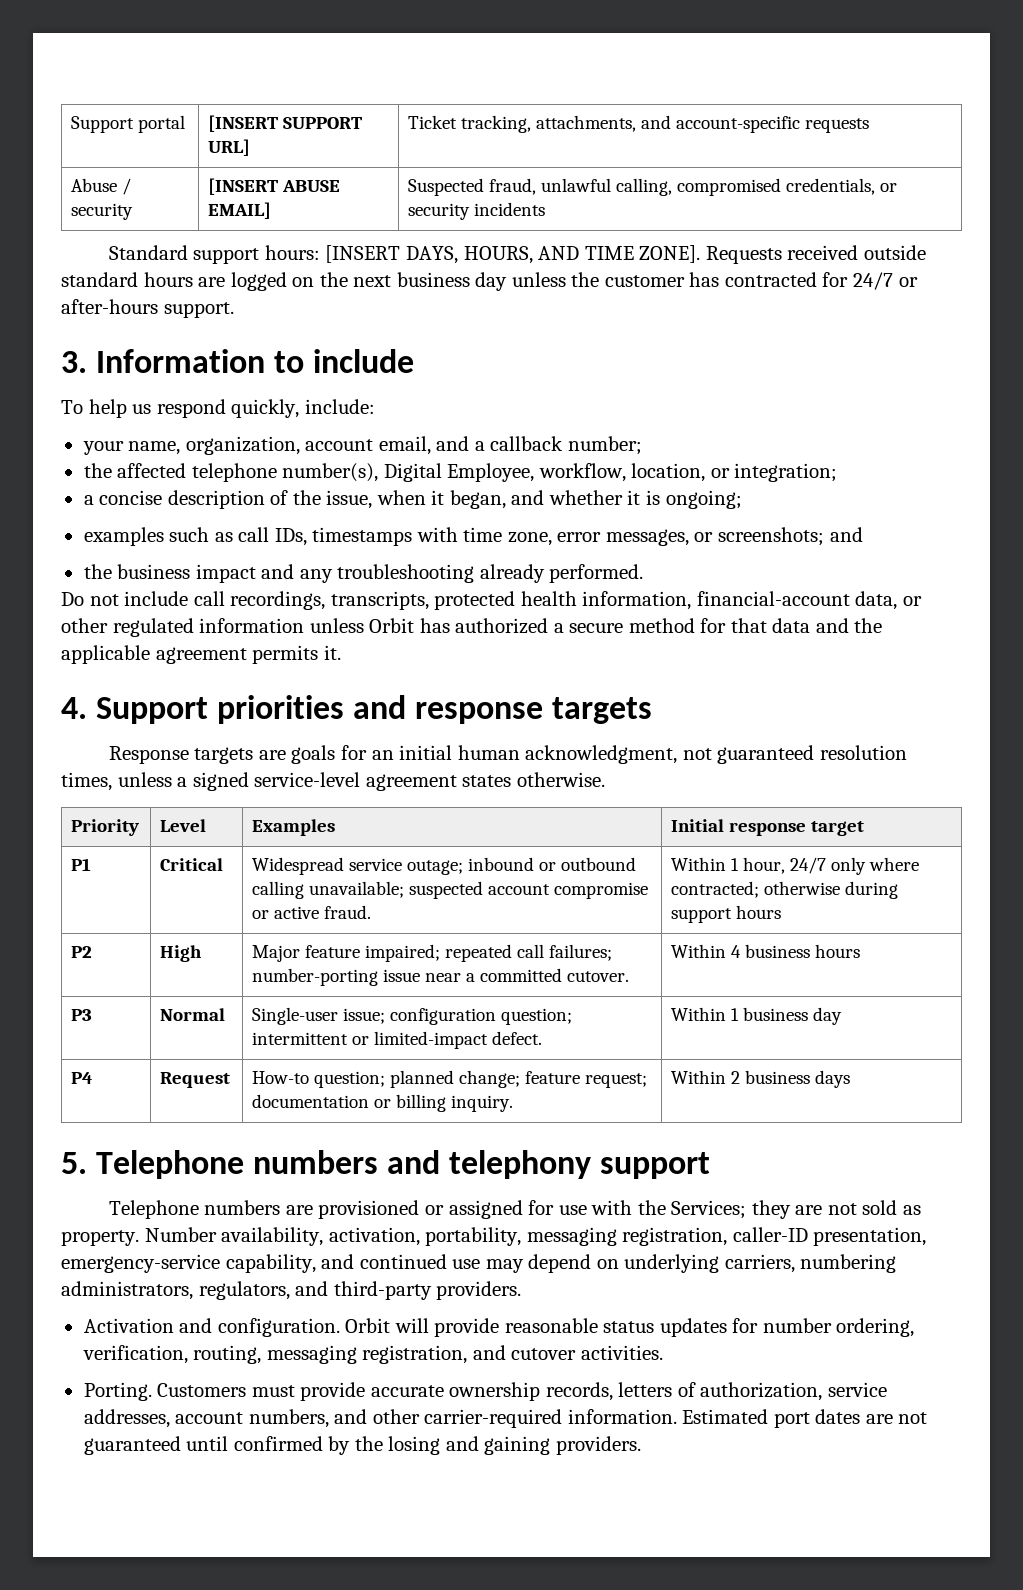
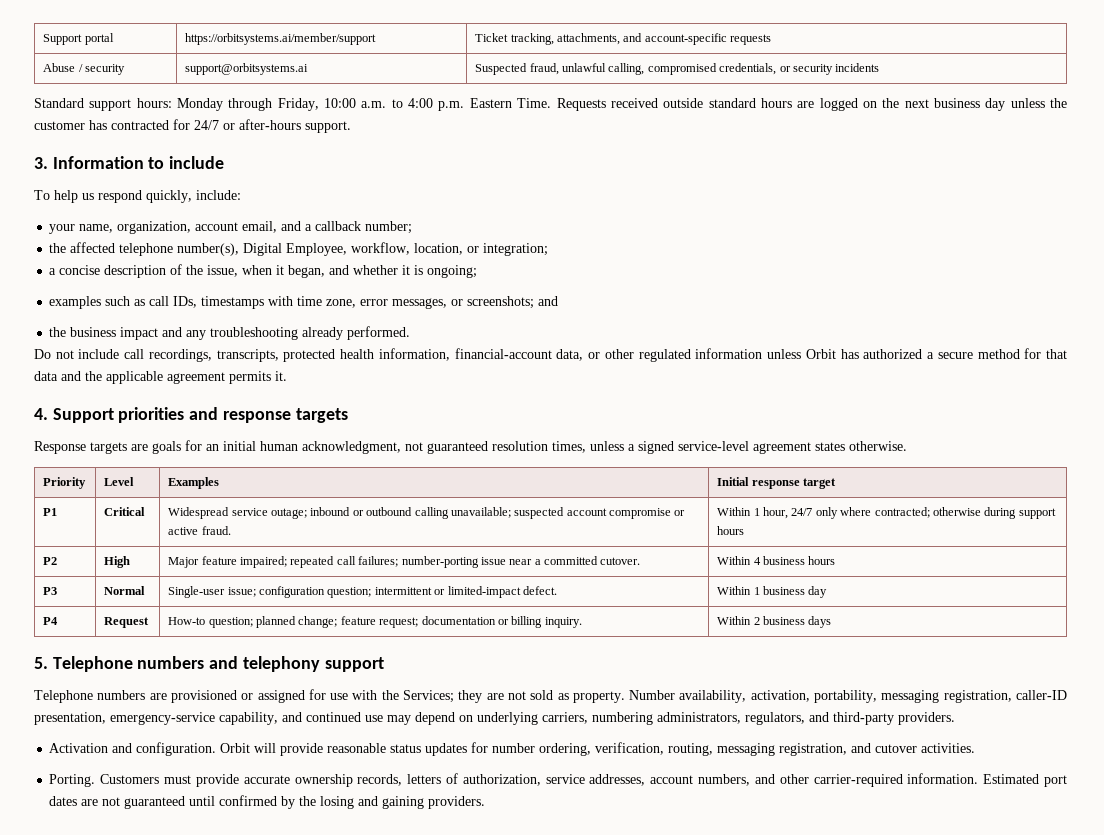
- Support portal | [INSERT SUPPORT URL] | Ticket tracking, attachments, and account-specific requests
+ Support portal | https://orbitsystems.ai/member/support | Ticket tracking, attachments, and account-specific requests
- Abuse / security | [INSERT ABUSE EMAIL] | Suspected fraud, unlawful calling, compromised credentials, or security incidents
+ Abuse / security | support@orbitsystems.ai | Suspected fraud, unlawful calling, compromised credentials, or security incidents
- Standard support hours: [INSERT DAYS, HOURS, AND TIME ZONE].
+ Standard support hours: Monday through Friday, 10:00 a.m. to 4:00 p.m. Eastern Time.

